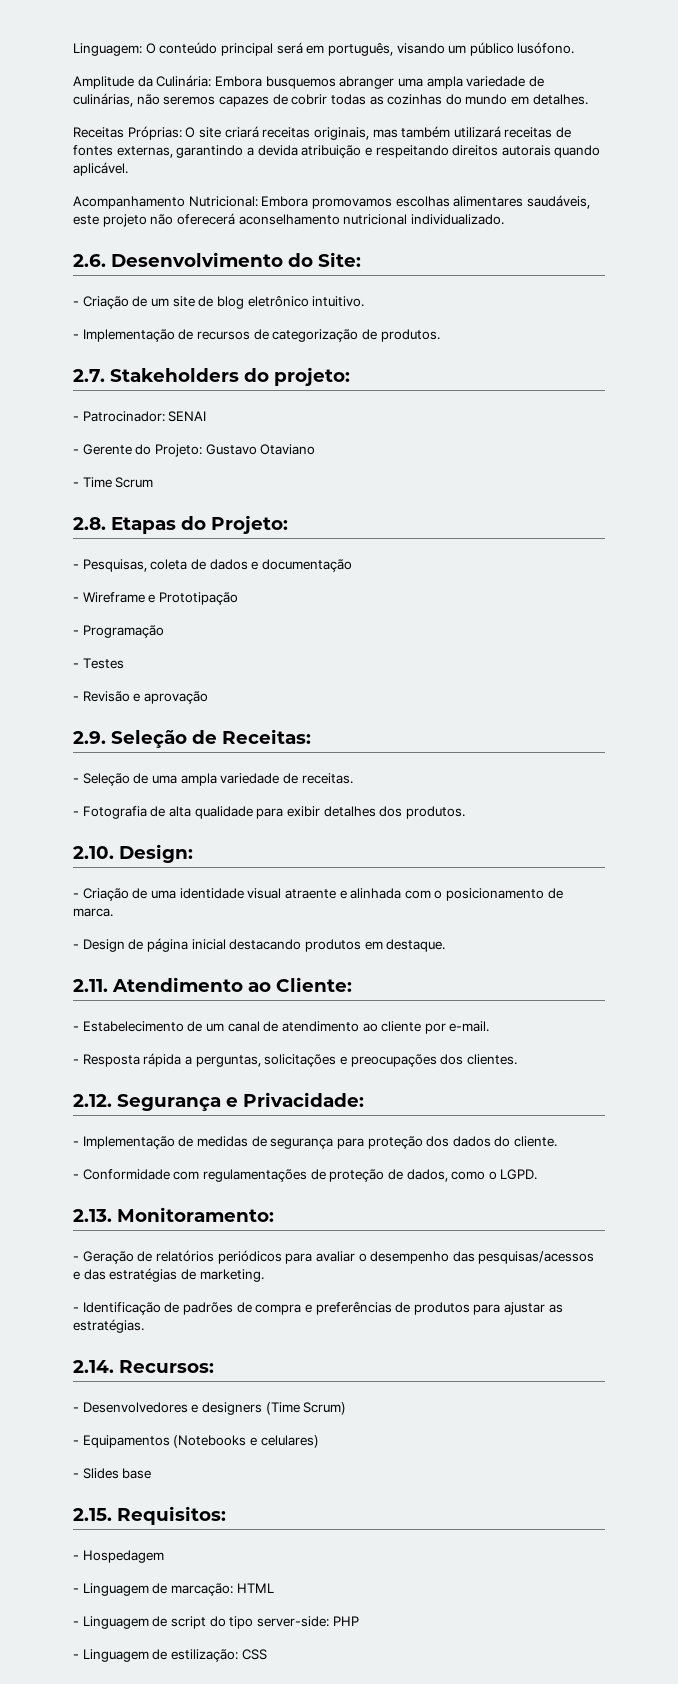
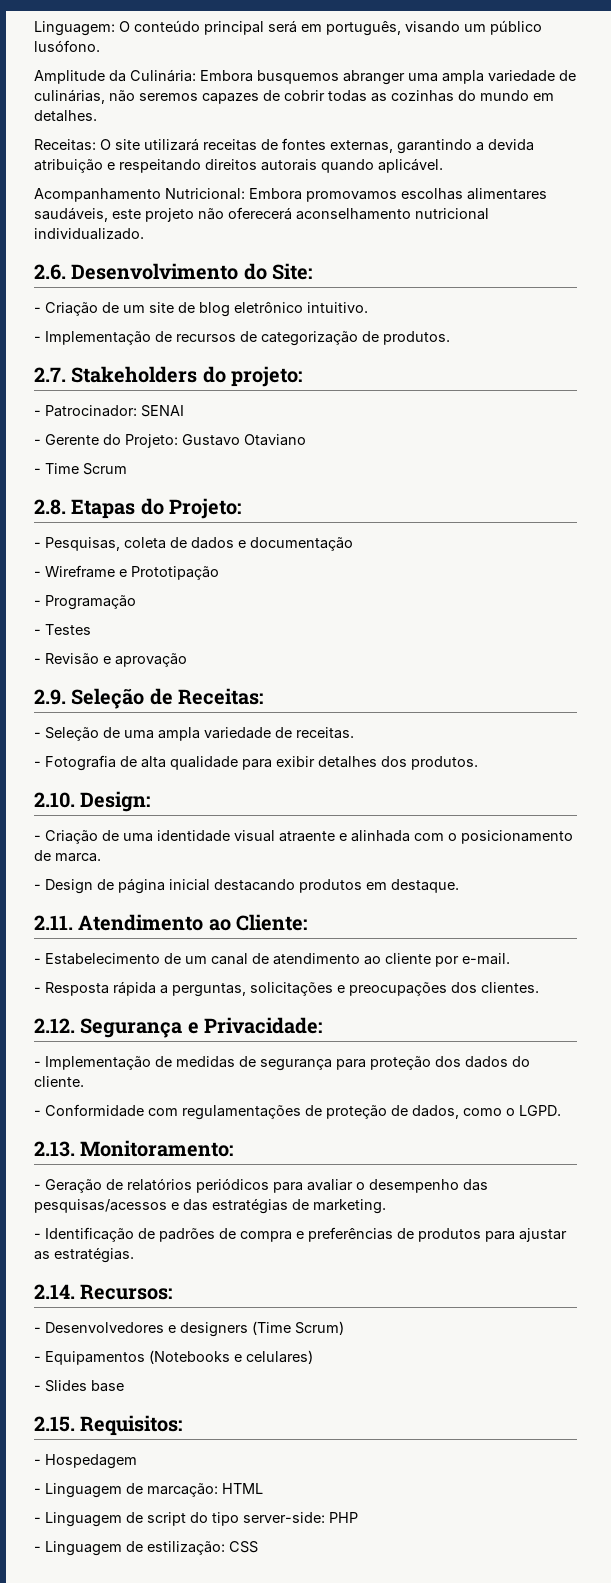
- Receitas Próprias: O site criará receitas originais, mas também utilizará receitas de fontes externas, garantindo a devida atribuição e respeitando direitos autorais quando aplicável.
+ Receitas: O site utilizará receitas de fontes externas, garantindo a devida atribuição e respeitando direitos autorais quando aplicável.

